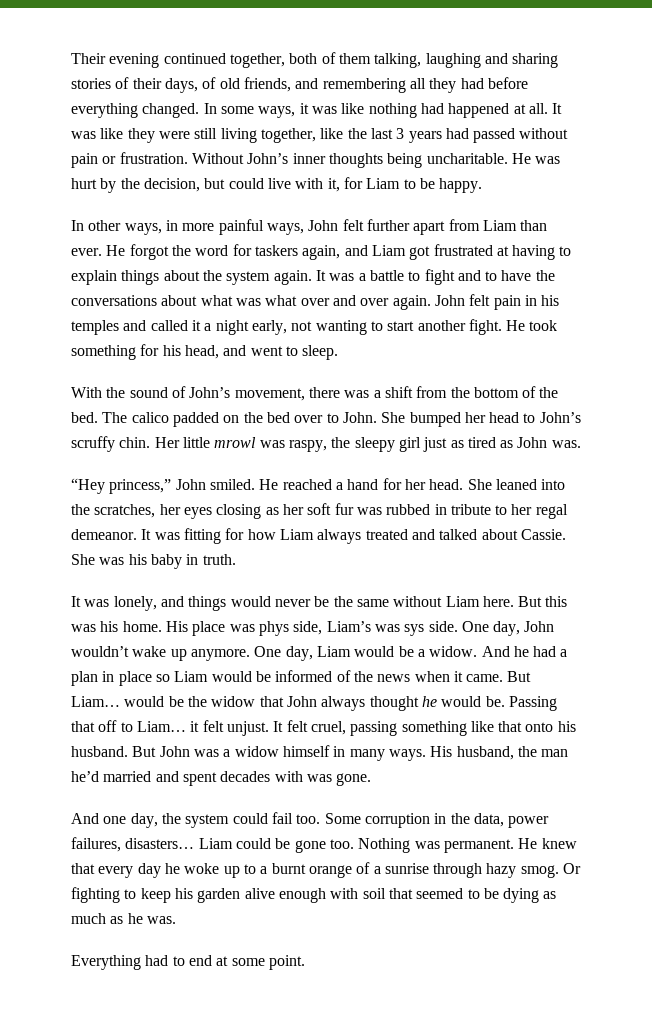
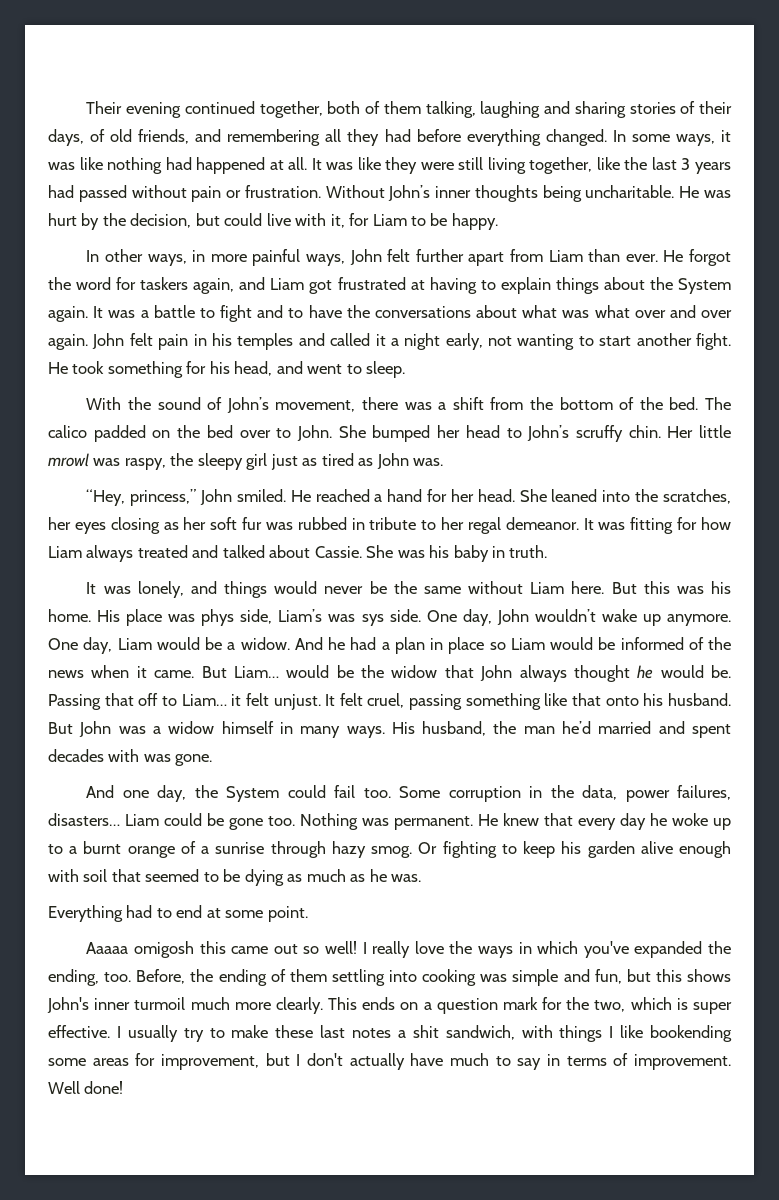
- He forgot the word for taskers again, and Liam got frustrated at having to explain things about the system again.
+ He forgot the word for taskers again, and Liam got frustrated at having to explain things about the System again.
- “Hey princess,” John smiled.
+ “Hey, princess,” John smiled.
- And one day, the system could fail too.
+ And one day, the System could fail too.
+ Aaaaa omigosh this came out so well! I really love the ways in which you've expanded the ending, too. Before, the ending of them settling into cooking was simple and fun, but this shows John's inner turmoil much more clearly. This ends on a question mark for the two, which is super effective. I usually try to make these last notes a shit sandwich, with things I like bookending some areas for improvement, but I don't actually have much to say in terms of improvement. Well done!

